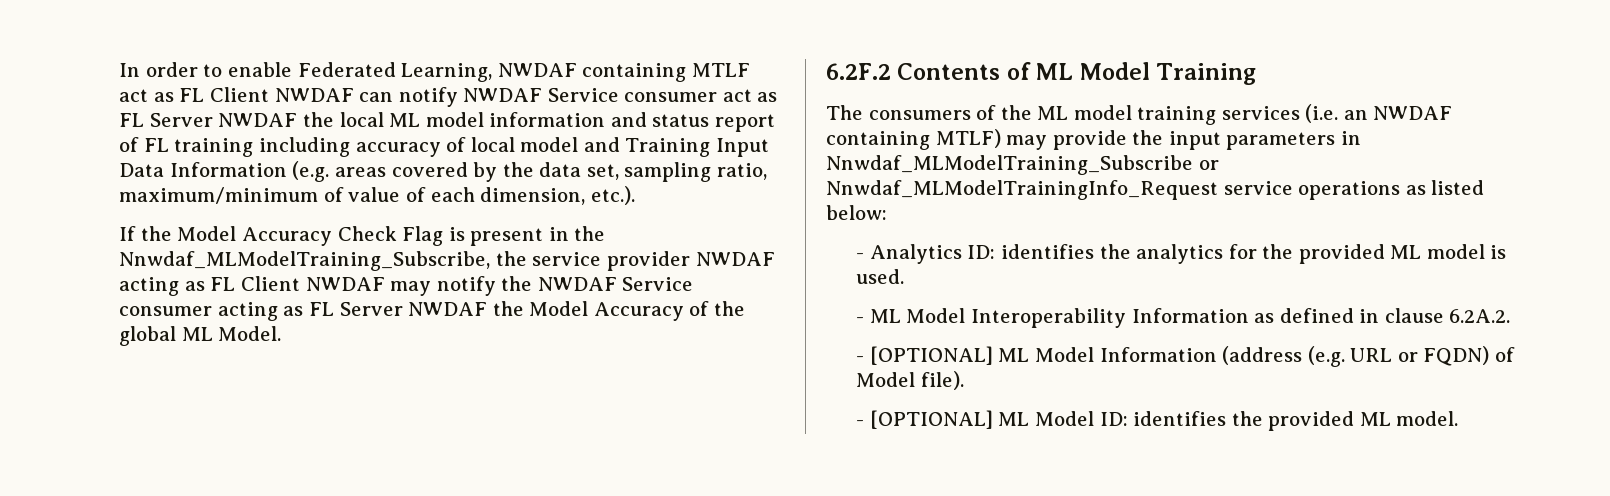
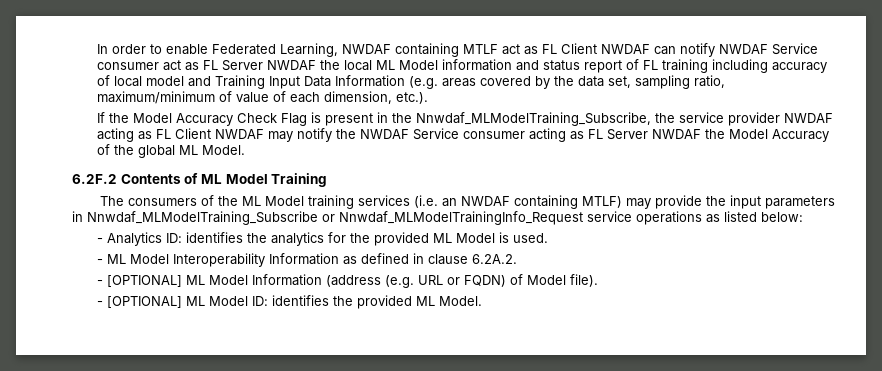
- In order to enable Federated Learning, NWDAF containing MTLF act as FL Client NWDAF can notify NWDAF Service consumer act as FL Server NWDAF the local ML model information and status report of FL training including accuracy of local model and Training Input Data Information (e.g. areas covered by the data set, sampling ratio, maximum/minimum of value of each dimension, etc.).
+ In order to enable Federated Learning, NWDAF containing MTLF act as FL Client NWDAF can notify NWDAF Service consumer act as FL Server NWDAF the local ML Model information and status report of FL training including accuracy of local model and Training Input Data Information (e.g. areas covered by the data set, sampling ratio, maximum/minimum of value of each dimension, etc.).
- The consumers of the ML model training services (i.e. an NWDAF containing MTLF) may provide the input parameters in Nnwdaf_MLModelTraining_Subscribe or Nnwdaf_MLModelTrainingInfo_Request service operations as listed below:
+ The consumers of the ML Model training services (i.e. an NWDAF containing MTLF) may provide the input parameters in Nnwdaf_MLModelTraining_Subscribe or Nnwdaf_MLModelTrainingInfo_Request service operations as listed below:
- - Analytics ID: identifies the analytics for the provided ML model is used.
+ - Analytics ID: identifies the analytics for the provided ML Model is used.
- - [OPTIONAL] ML Model ID: identifies the provided ML model.
+ - [OPTIONAL] ML Model ID: identifies the provided ML Model.

